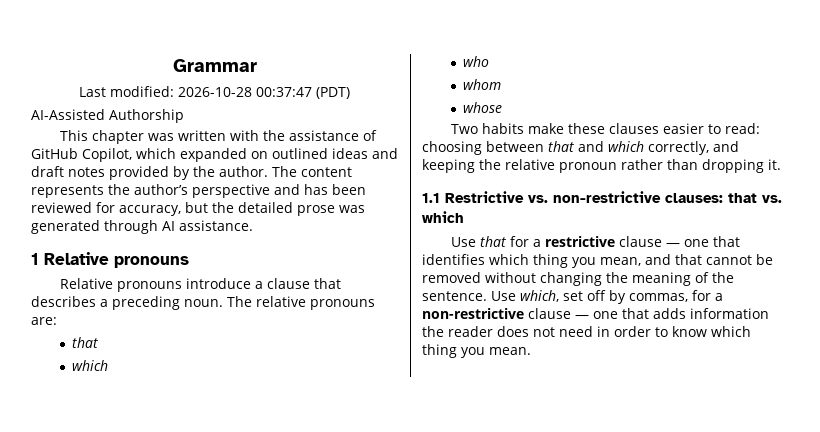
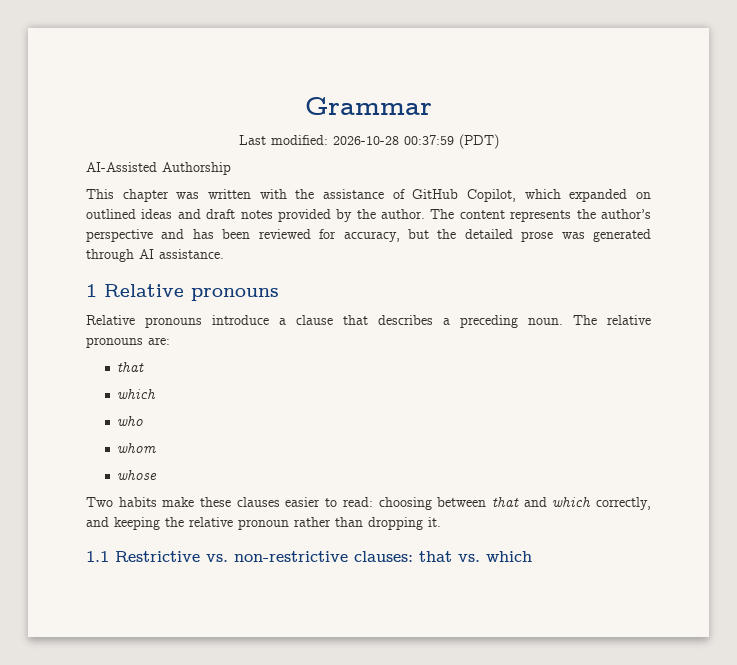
- Last modified: 2026-10-28 00:37:47 (PDT)
+ Last modified: 2026-10-28 00:37:59 (PDT)
- Use that for a restrictive clause — one that identifies which thing you mean, and that cannot be removed without changing the meaning of the sentence. Use which, set off by commas, for a non-restrictive clause — one that adds information the reader does not need in order to know which thing you mean.

